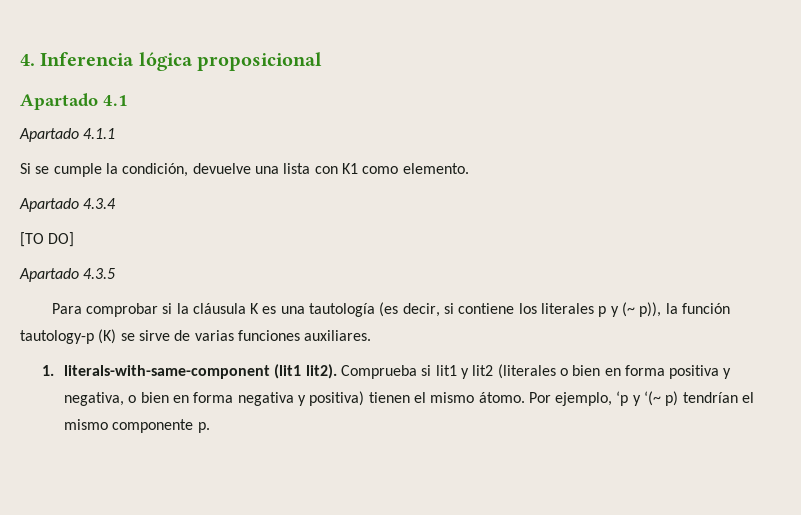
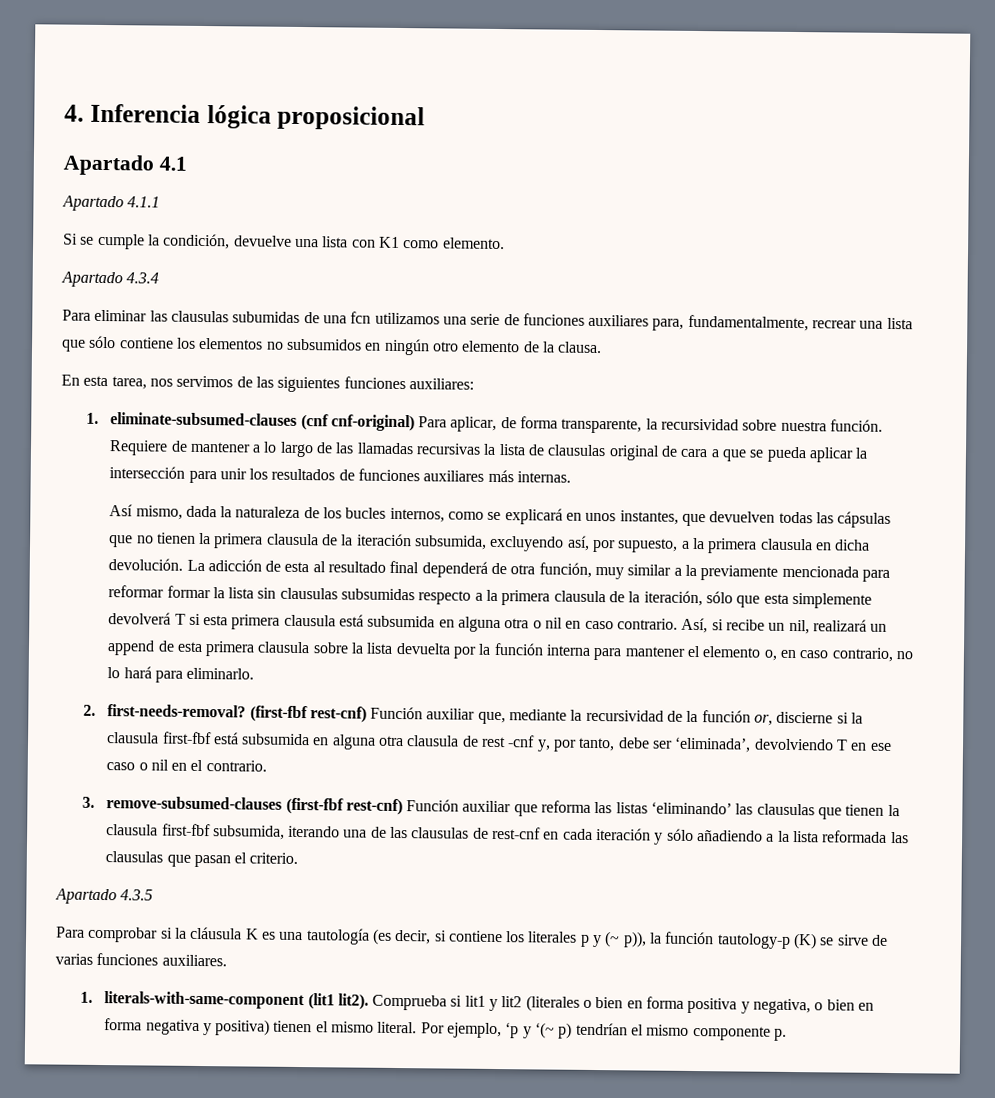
- [TO DO]
+ Para eliminar las clausulas subumidas de una fcn utilizamos una serie de funciones auxiliares para, fundamentalmente, recrear una lista que sólo contiene los elementos no subsumidos en ningún otro elemento de la clausa.
+ En esta tarea, nos servimos de las siguientes funciones auxiliares:
+ 1. eliminate-subsumed-clauses (cnf cnf-original) Para aplicar, de forma transparente, la recursividad sobre nuestra función. Requiere de mantener a lo largo de las llamadas recursivas la lista de clausulas original de cara a que se pueda aplicar la intersección para unir los resultados de funciones auxiliares más internas.
+ Así mismo, dada la naturaleza de los bucles internos, como se explicará en unos instantes, que devuelven todas las cápsulas que no tienen la primera clausula de la iteración subsumida, excluyendo así, por supuesto, a la primera clausula en dicha devolución. La adicción de esta al resultado final dependerá de otra función, muy similar a la previamente mencionada para reformar formar la lista sin clausulas subsumidas respecto a la primera clausula de la iteración, sólo que esta simplemente devolverá T si esta primera clausula está subsumida en alguna otra o nil en caso contrario. Así, si recibe un nil, realizará un append de esta primera clausula sobre la lista devuelta por la función interna para mantener el elemento o, en caso contrario, no lo hará para eliminarlo.
+ 2. first-needs-removal? (first-fbf rest-cnf) Función auxiliar que, mediante la recursividad de la función or, discierne si la clausula first-fbf está subsumida en alguna otra clausula de rest -cnf y, por tanto, debe ser ‘eliminada’, devolviendo T en ese caso o nil en el contrario.
+ 3. remove-subsumed-clauses (first-fbf rest-cnf) Función auxiliar que reforma las listas ‘eliminando’ las clausulas que tienen la clausula first-fbf subsumida, iterando una de las clausulas de rest-cnf en cada iteración y sólo añadiendo a la lista reformada las clausulas que pasan el criterio.
- Comprueba si lit1 y lit2 (literales o bien en forma positiva y negativa, o bien en forma negativa y positiva) tienen el mismo átomo.
+ Comprueba si lit1 y lit2 (literales o bien en forma positiva y negativa, o bien en forma negativa y positiva) tienen el mismo literal.

